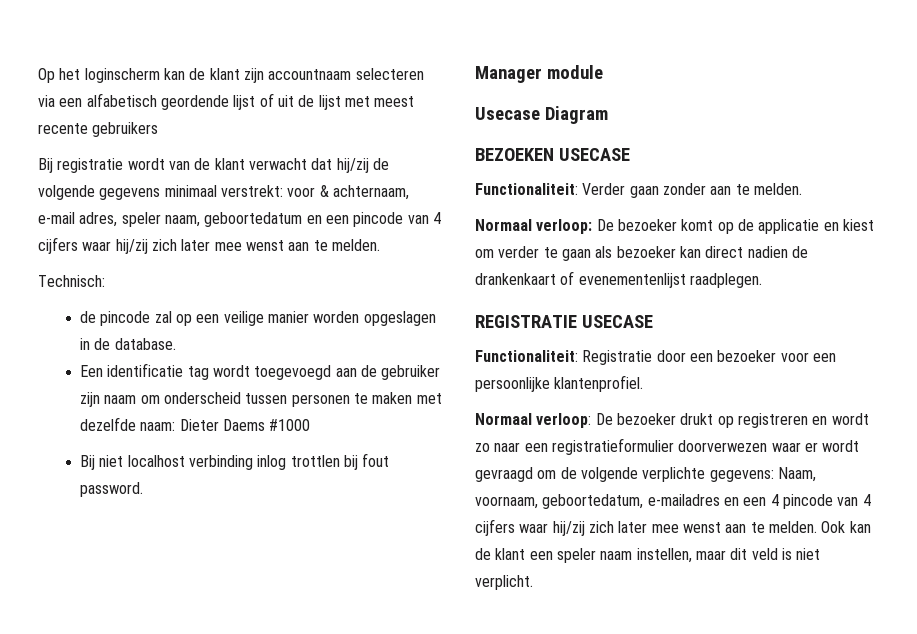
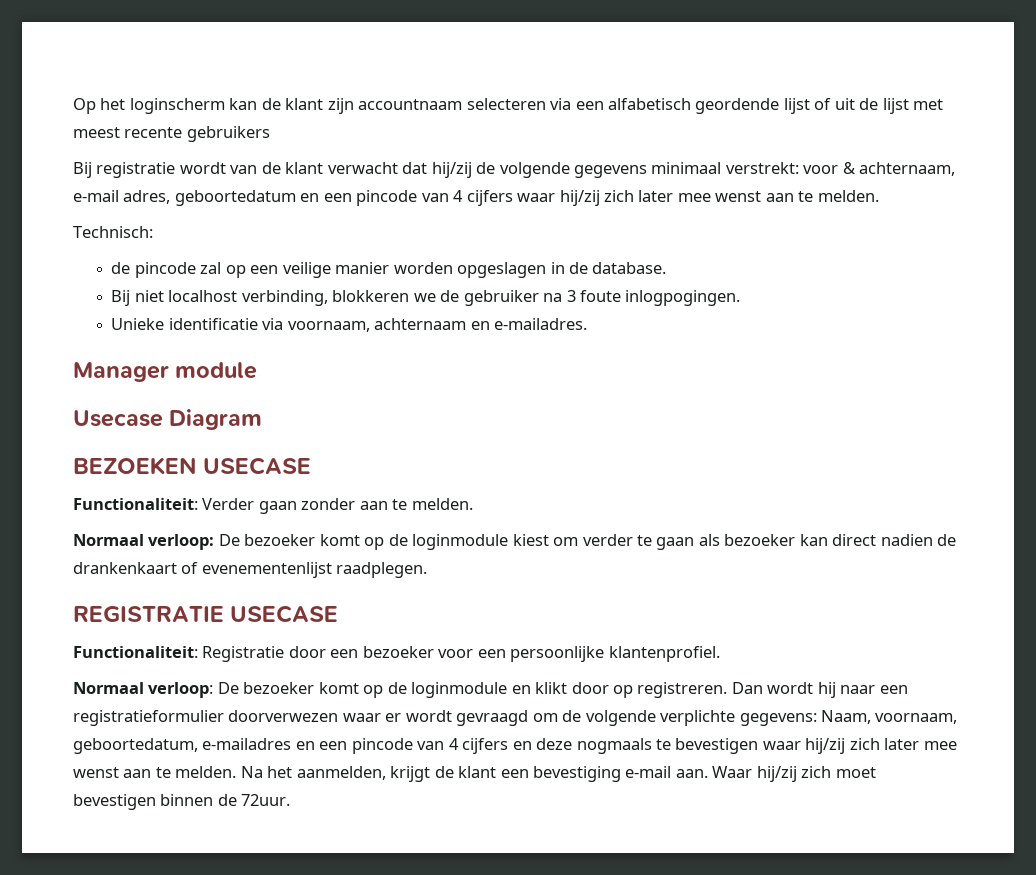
- Bij registratie wordt van de klant verwacht dat hij/zij de volgende gegevens minimaal verstrekt: voor & achternaam, e-mail adres, speler naam, geboortedatum en een pincode van 4 cijfers waar hij/zij zich later mee wenst aan te melden.
+ Bij registratie wordt van de klant verwacht dat hij/zij de volgende gegevens minimaal verstrekt: voor & achternaam, e-mail adres, geboortedatum en een pincode van 4 cijfers waar hij/zij zich later mee wenst aan te melden.
- Een identificatie tag wordt toegevoegd aan de gebruiker zijn naam om onderscheid tussen personen te maken met dezelfde naam: Dieter Daems #1000
- Bij niet localhost verbinding inlog trottlen bij fout password.
+ Bij niet localhost verbinding, blokkeren we de gebruiker na 3 foute inlogpogingen.
+ Unieke identificatie via voornaam, achternaam en e-mailadres.
- Normaal verloop: De bezoeker komt op de applicatie en kiest om verder te gaan als bezoeker kan direct nadien de drankenkaart of evenementenlijst raadplegen.
+ Normaal verloop: De bezoeker komt op de loginmodule kiest om verder te gaan als bezoeker kan direct nadien de drankenkaart of evenementenlijst raadplegen.
- Normaal verloop: De bezoeker drukt op registreren en wordt zo naar een registratieformulier doorverwezen waar er wordt gevraagd om de volgende verplichte gegevens: Naam, voornaam, geboortedatum, e-mailadres en een 4 pincode van 4 cijfers waar hij/zij zich later mee wenst aan te melden. Ook kan de klant een speler naam instellen, maar dit veld is niet verplicht.
+ Normaal verloop: De bezoeker komt op de loginmodule en klikt door op registreren. Dan wordt hij naar een registratieformulier doorverwezen waar er wordt gevraagd om de volgende verplichte gegevens: Naam, voornaam, geboortedatum, e-mailadres en een pincode van 4 cijfers en deze nogmaals te bevestigen waar hij/zij zich later mee wenst aan te melden. Na het aanmelden, krijgt de klant een bevestiging e-mail aan. Waar hij/zij zich moet bevestigen binnen de 72uur.

